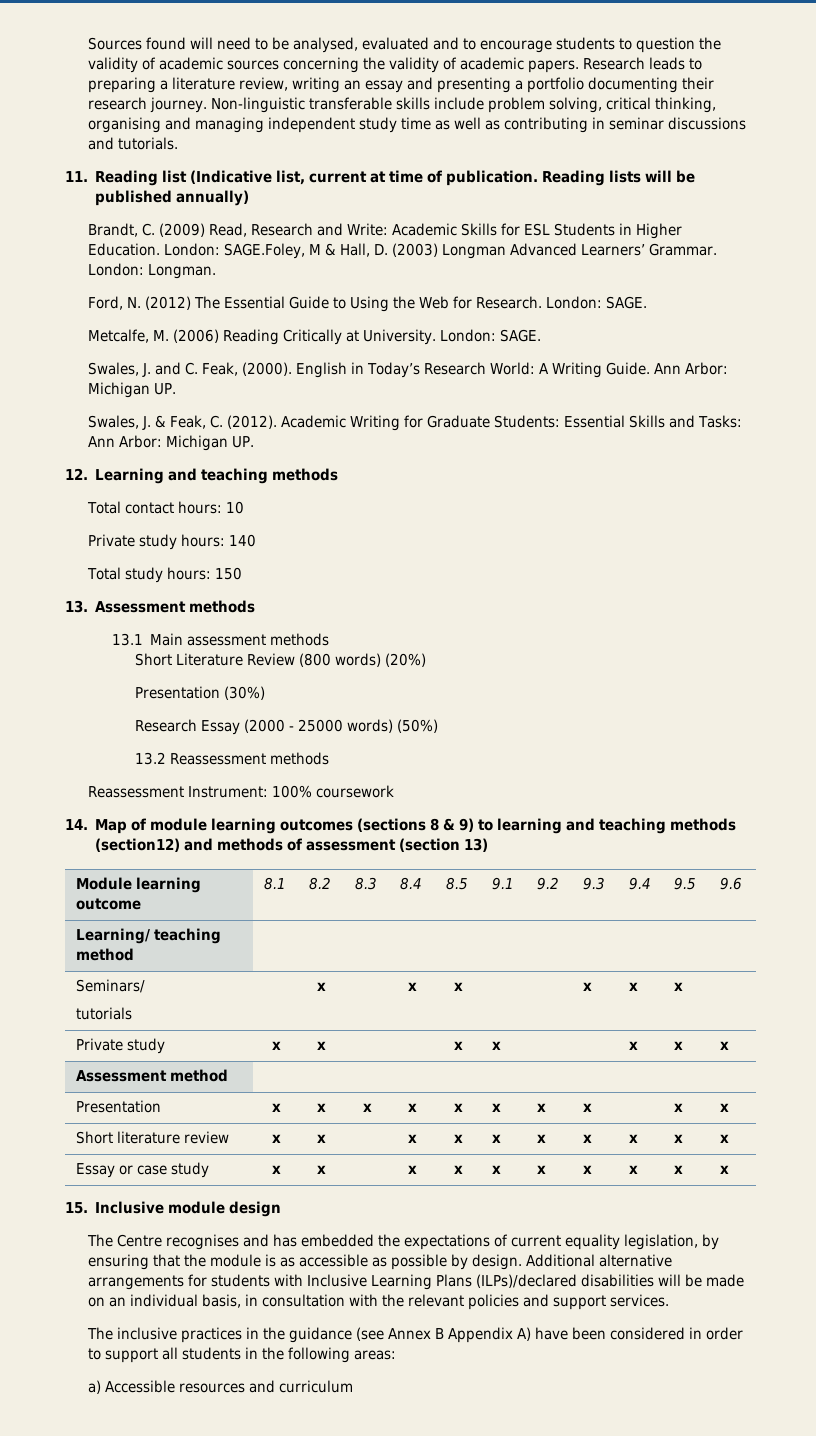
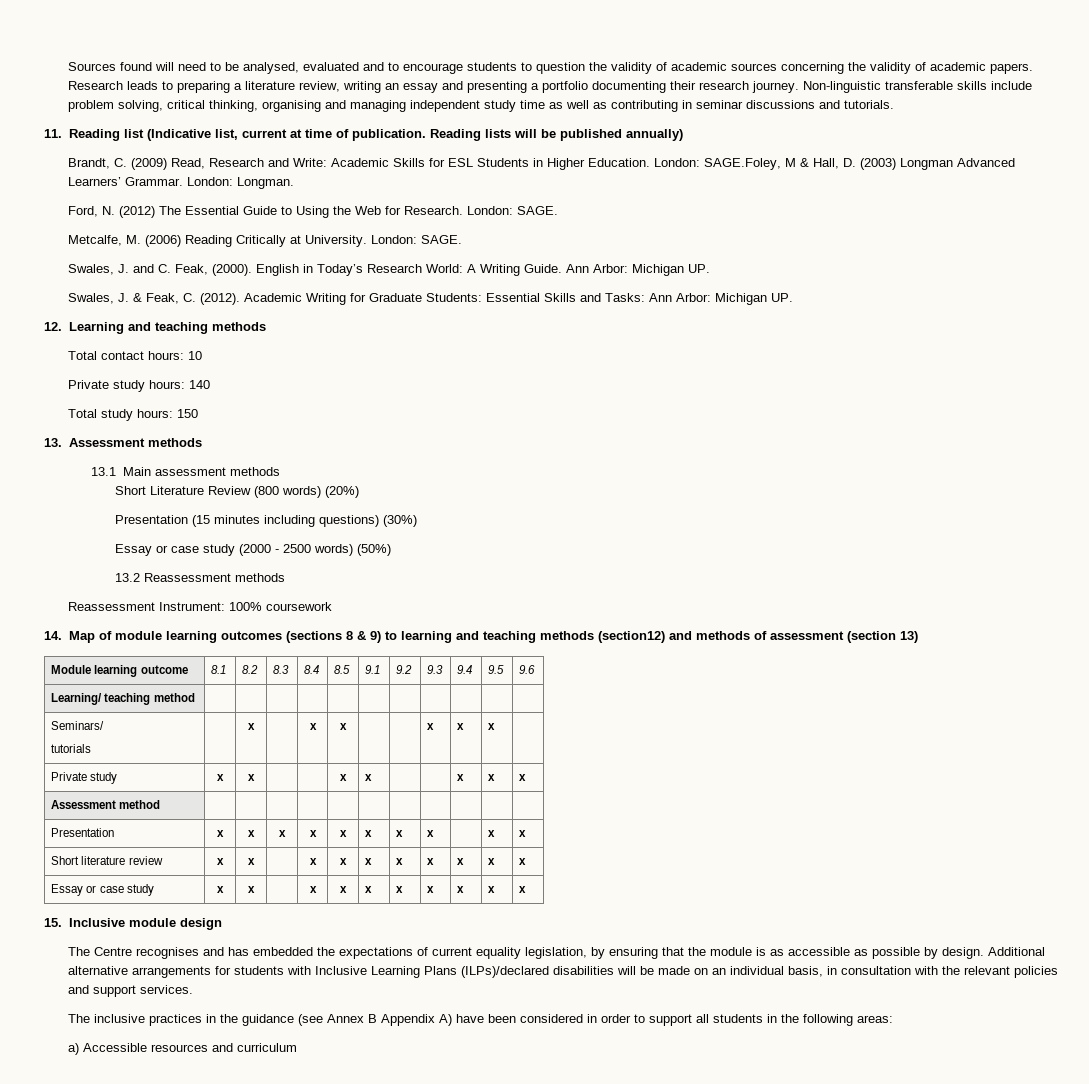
- Presentation (30%)
- Research Essay (2000 - 25000 words) (50%)
+ Presentation (15 minutes including questions) (30%)
+ Essay or case study (2000 - 2500 words) (50%)

